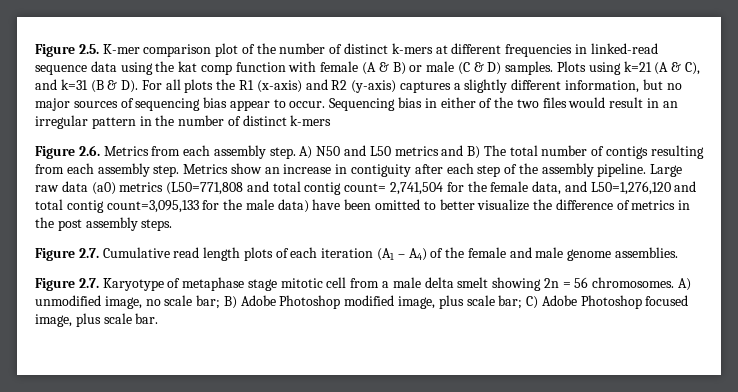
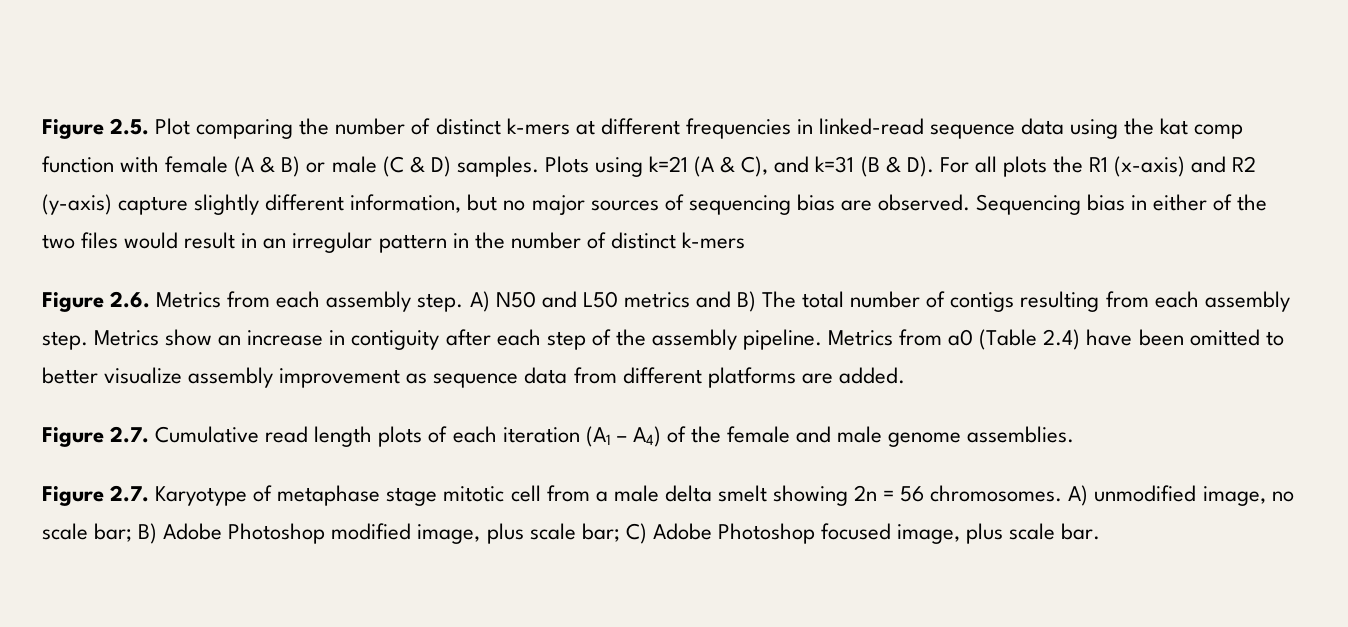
- Figure 2.5. K-mer comparison plot of the number of distinct k-mers at different frequencies in linked-read sequence data using the kat comp function with female (A & B) or male (C & D) samples.
+ Figure 2.5. Plot comparing the number of distinct k-mers at different frequencies in linked-read sequence data using the kat comp function with female (A & B) or male (C & D) samples.
- Plots using k=21 (A & C), and k=31 (B & D). For all plots the R1 (x-axis) and R2 (y-axis) captures a slightly different information, but no major sources of sequencing bias appear to occur.
+ Plots using k=21 (A & C), and k=31 (B & D). For all plots the R1 (x-axis) and R2 (y-axis) capture slightly different information, but no major sources of sequencing bias are observed.
- Large raw data (a0) metrics (L50=771,808 and total contig count= 2,741,504 for the female data, and L50=1,276,120 and total contig count=3,095,133 for the male data) have been omitted to better visualize the difference of metrics in the post assembly steps.
+ Metrics from a0 (Table 2.4) have been omitted to better visualize assembly improvement as sequence data from different platforms are added.

